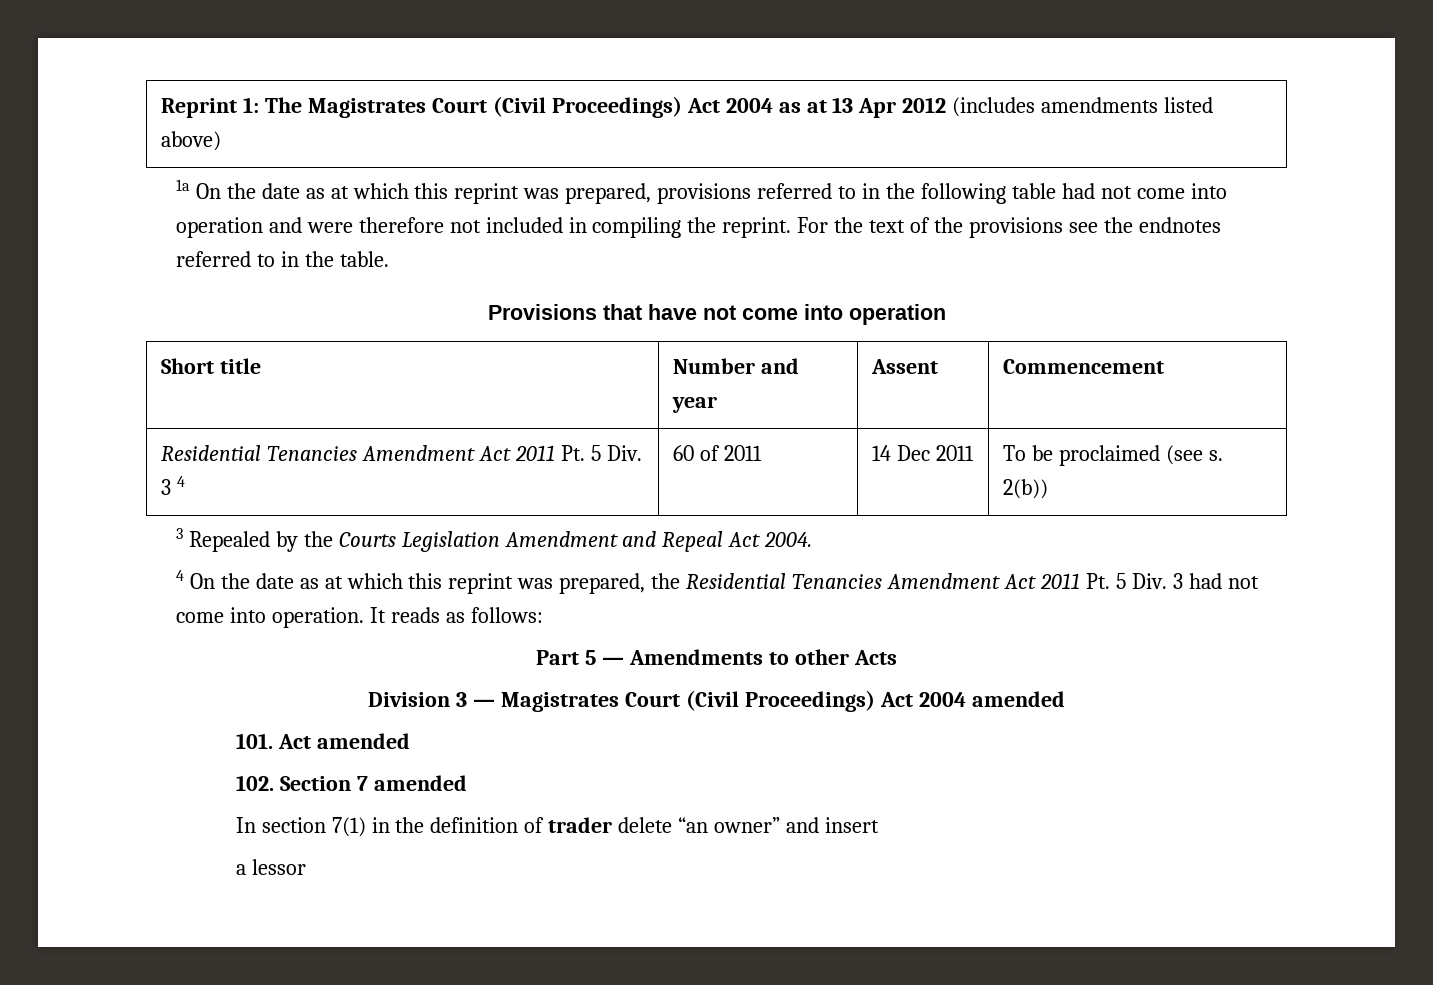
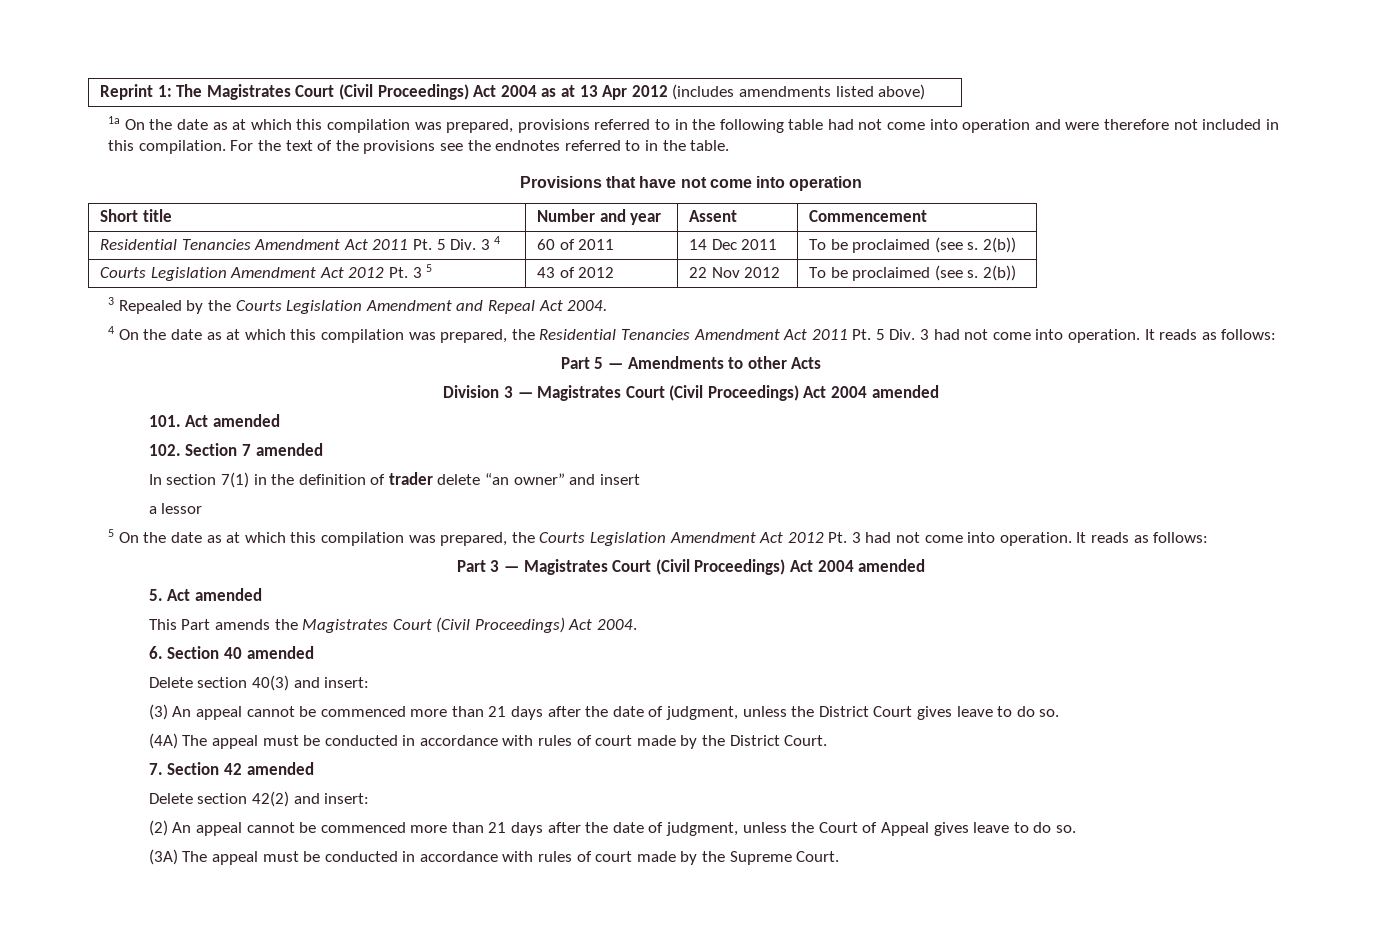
- 1a On the date as at which this reprint was prepared, provisions referred to in the following table had not come into operation and were therefore not included in compiling the reprint.
+ 1a On the date as at which this compilation was prepared, provisions referred to in the following table had not come into operation and were therefore not included in this compilation.
+ Courts Legislation Amendment Act 2012 Pt. 3 5 | 43 of 2012 | 22 Nov 2012 | To be proclaimed (see s. 2(b))
- 4 On the date as at which this reprint was prepared, the Residential Tenancies Amendment Act 2011 Pt. 5 Div. 3 had not come into operation.
+ 4 On the date as at which this compilation was prepared, the Residential Tenancies Amendment Act 2011 Pt. 5 Div. 3 had not come into operation.
+ 5 On the date as at which this compilation was prepared, the Courts Legislation Amendment Act 2012 Pt. 3 had not come into operation. It reads as follows:
+ Part 3 — Magistrates Court (Civil Proceedings) Act 2004 amended
+ 5. Act amended
+ This Part amends the Magistrates Court (Civil Proceedings) Act 2004.
+ 6. Section 40 amended
+ Delete section 40(3) and insert:
+ (3) An appeal cannot be commenced more than 21 days after the date of judgment, unless the District Court gives leave to do so.
+ (4A) The appeal must be conducted in accordance with rules of court made by the District Court.
+ 7. Section 42 amended
+ Delete section 42(2) and insert:
+ (2) An appeal cannot be commenced more than 21 days after the date of judgment, unless the Court of Appeal gives leave to do so.
+ (3A) The appeal must be conducted in accordance with rules of court made by the Supreme Court.

